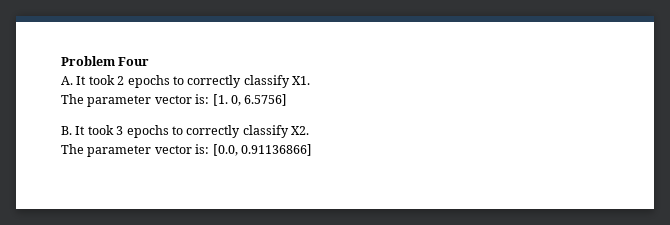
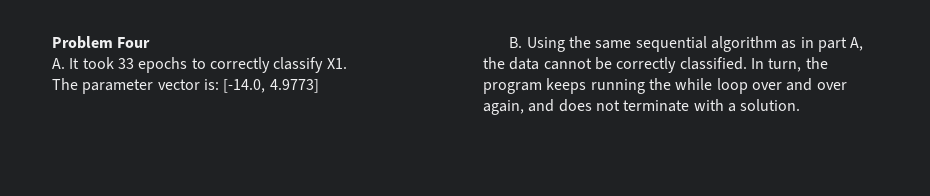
- A. It took 2 epochs to correctly classify X1.
+ A. It took 33 epochs to correctly classify X1.
- The parameter vector is: [1. 0, 6.5756]
- B. It took 3 epochs to correctly classify X2.
- The parameter vector is: [0.0, 0.91136866]
+ The parameter vector is: [-14.0, 4.9773]
+ B. Using the same sequential algorithm as in part A, the data cannot be correctly classified. In turn, the program keeps running the while loop over and over again, and does not terminate with a solution.

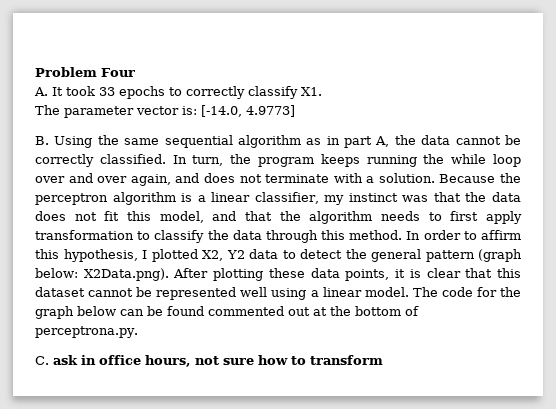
+ Because the perceptron algorithm is a linear classifier, my instinct was that the data does not fit this model, and that the algorithm needs to first apply transformation to classify the data through this method. In order to affirm this hypothesis, I plotted X2, Y2 data to detect the general pattern (graph below: X2Data.png). After plotting these data points, it is clear that this dataset cannot be represented well using a linear model. The code for the graph below can be found commented out at the bottom of perceptrona.py.
+ C. ask in office hours, not sure how to transform

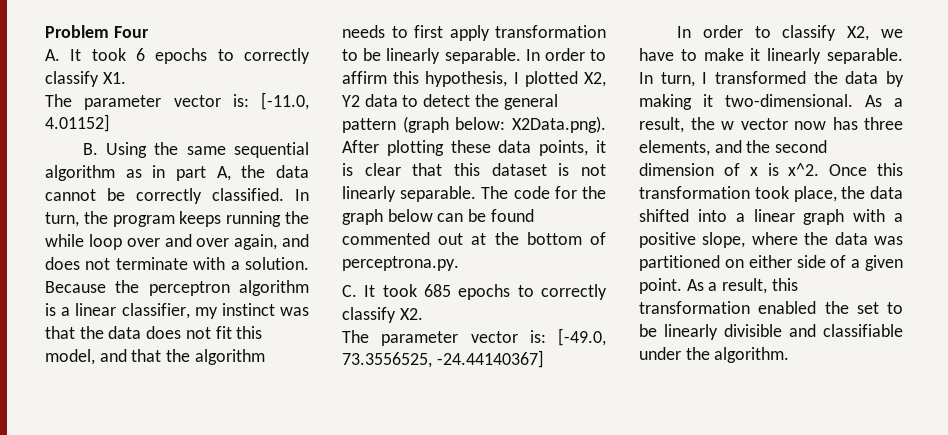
- A. It took 33 epochs to correctly classify X1.
+ A. It took 6 epochs to correctly classify X1.
- The parameter vector is: [-14.0, 4.9773]
+ The parameter vector is: [-11.0, 4.01152]
- Because the perceptron algorithm is a linear classifier, my instinct was that the data does not fit this model, and that the algorithm needs to first apply transformation to classify the data through this method.
+ Because the perceptron algorithm is a linear classifier, my instinct was that the data does not fit this model, and that the algorithm needs to first apply transformation to be linearly separable.
- In order to affirm this hypothesis, I plotted X2, Y2 data to detect the general pattern (graph below: X2Data.png). After plotting these data points, it is clear that this dataset cannot be represented well using a linear model.
+ In order to affirm this hypothesis, I plotted X2, Y2 data to detect the general pattern (graph below: X2Data.png). After plotting these data points, it is clear that this dataset is not linearly separable.
- C. ask in office hours, not sure how to transform
+ C. It took 685 epochs to correctly classify X2.
+ The parameter vector is: [-49.0, 73.3556525, -24.44140367]
+ In order to classify X2, we have to make it linearly separable. In turn, I transformed the data by making it two-dimensional. As a result, the w vector now has three elements, and the second dimension of x is x^2. Once this transformation took place, the data shifted into a linear graph with a positive slope, where the data was partitioned on either side of a given point. As a result, this transformation enabled the set to be linearly divisible and classifiable under the algorithm.

